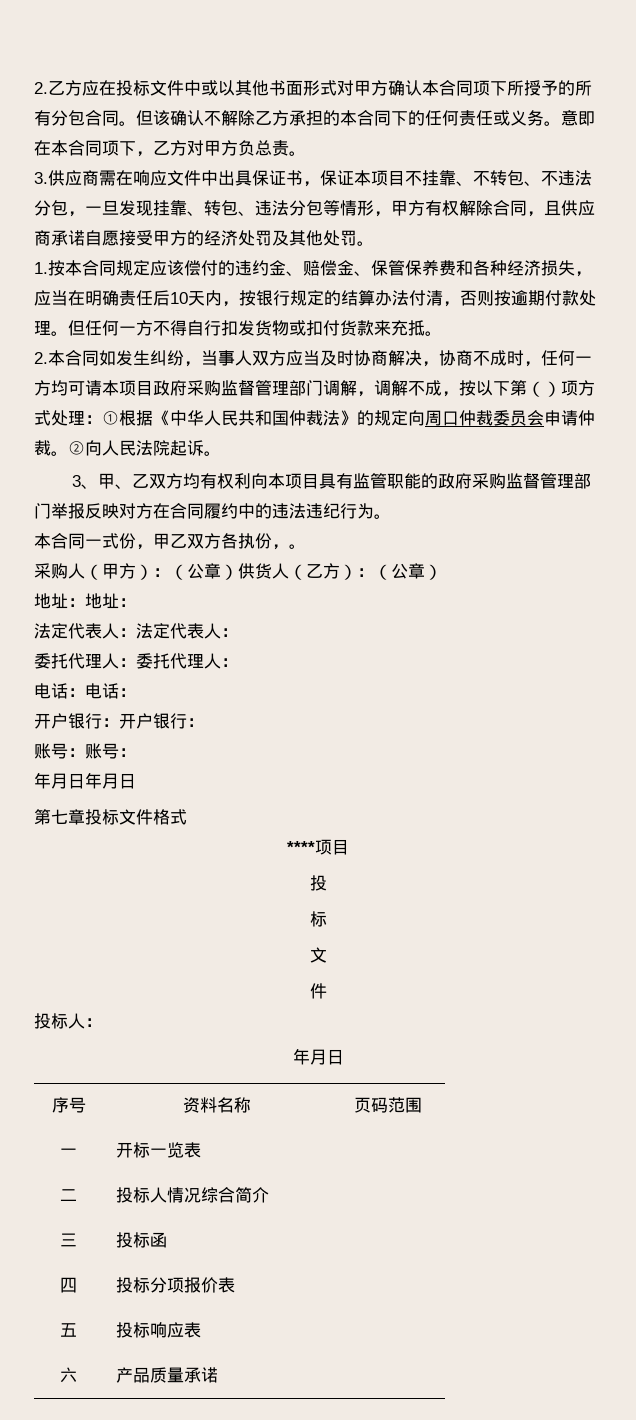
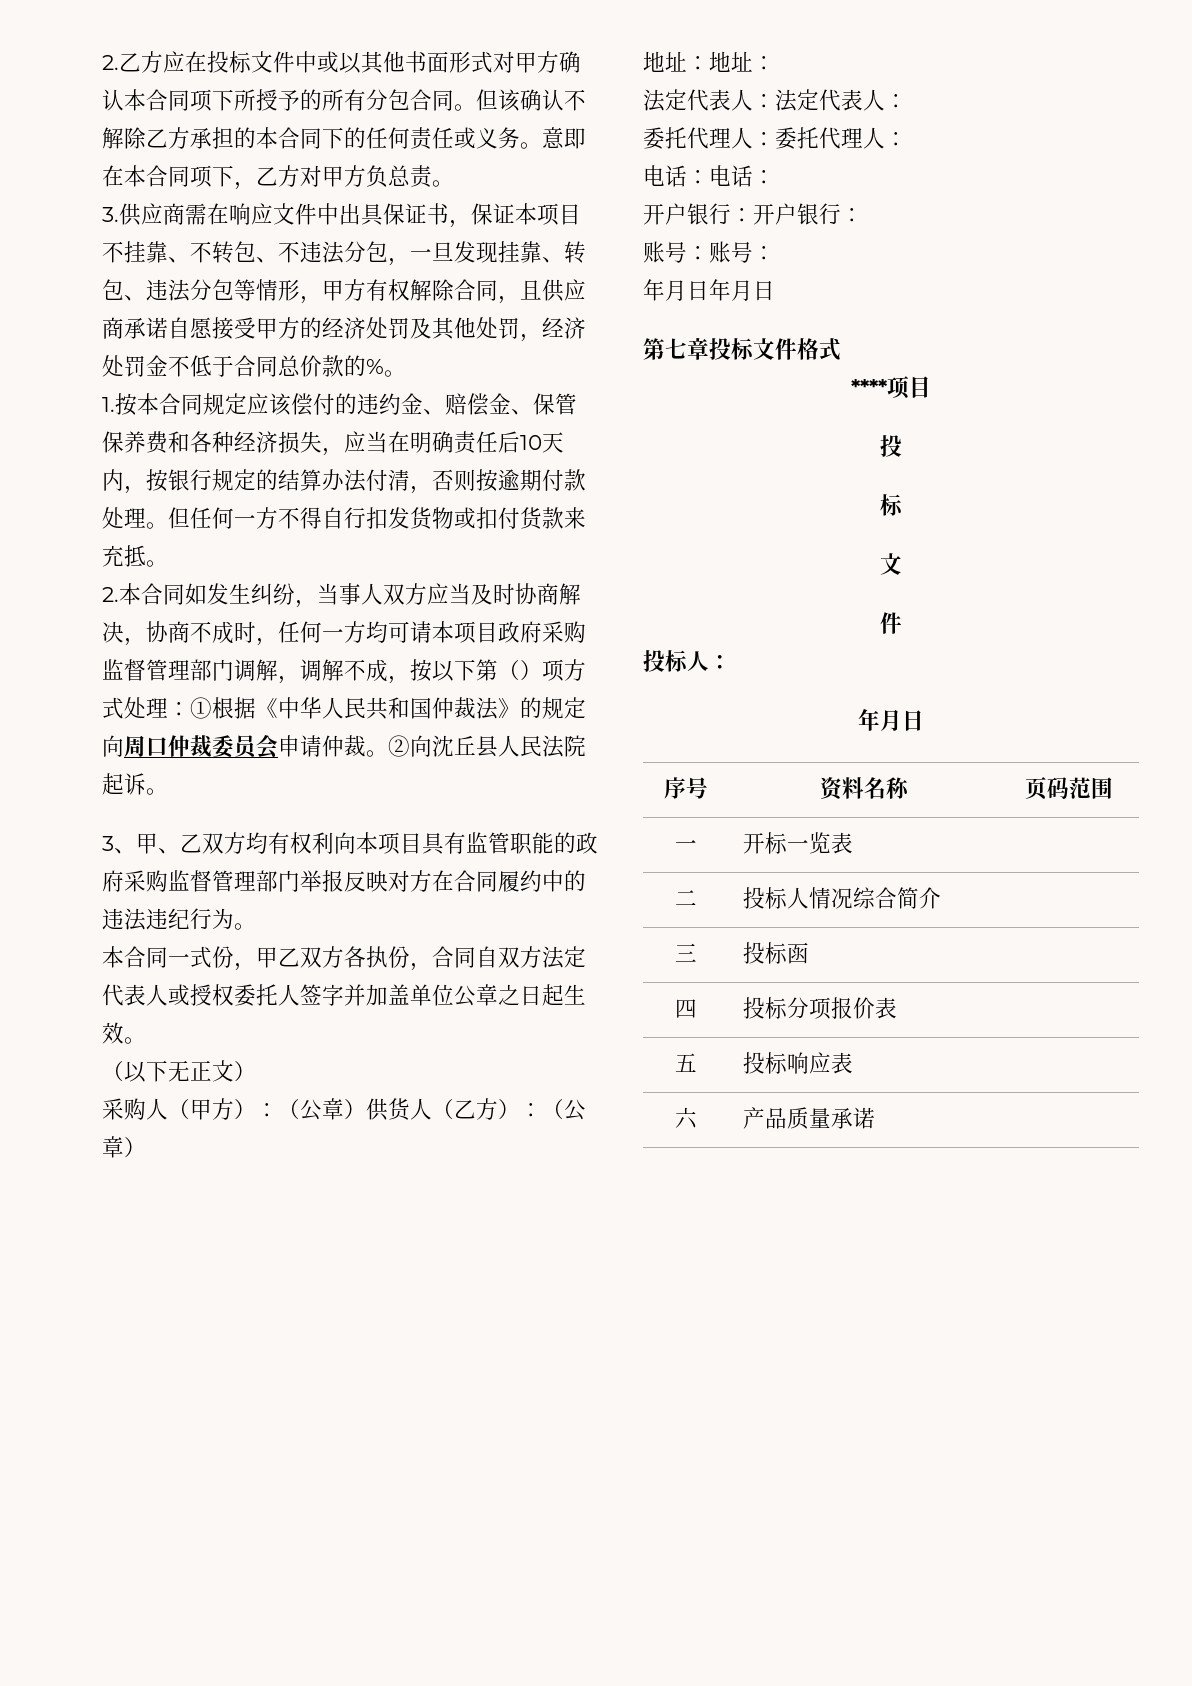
- 3.供应商需在响应文件中出具保证书，保证本项目不挂靠、不转包、不违法分包，一旦发现挂靠、转包、违法分包等情形，甲方有权解除合同，且供应商承诺自愿接受甲方的经济处罚及其他处罚。
+ 3.供应商需在响应文件中出具保证书，保证本项目不挂靠、不转包、不违法分包，一旦发现挂靠、转包、违法分包等情形，甲方有权解除合同，且供应商承诺自愿接受甲方的经济处罚及其他处罚，经济处罚金不低于合同总价款的%。
- ②向人民法院起诉。
+ ②向沈丘县人民法院起诉。
- 本合同一式份，甲乙双方各执份，。
+ 本合同一式份，甲乙双方各执份，合同自双方法定代表人或授权委托人签字并加盖单位公章之日起生效。
+ （以下无正文）

